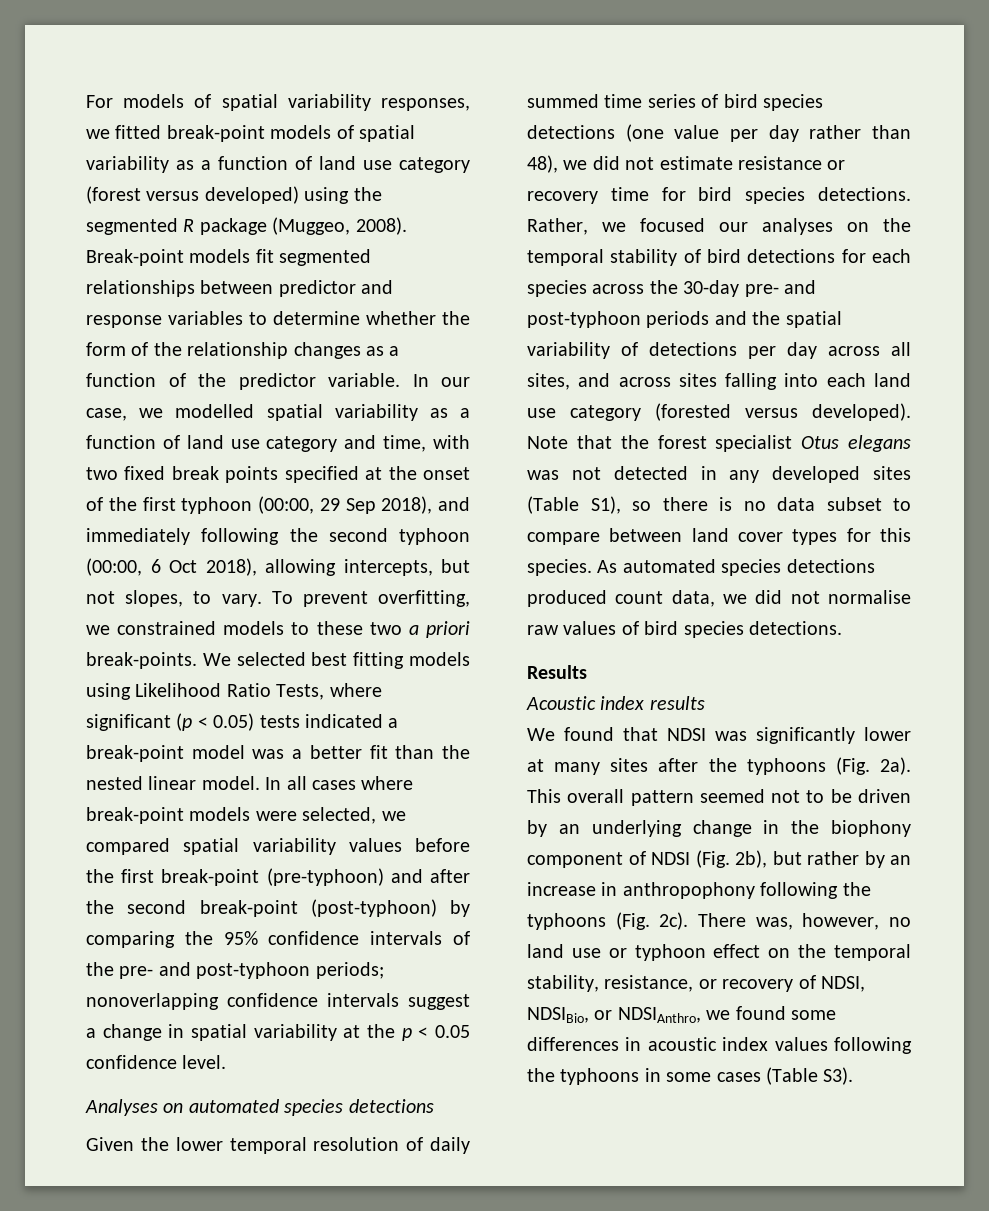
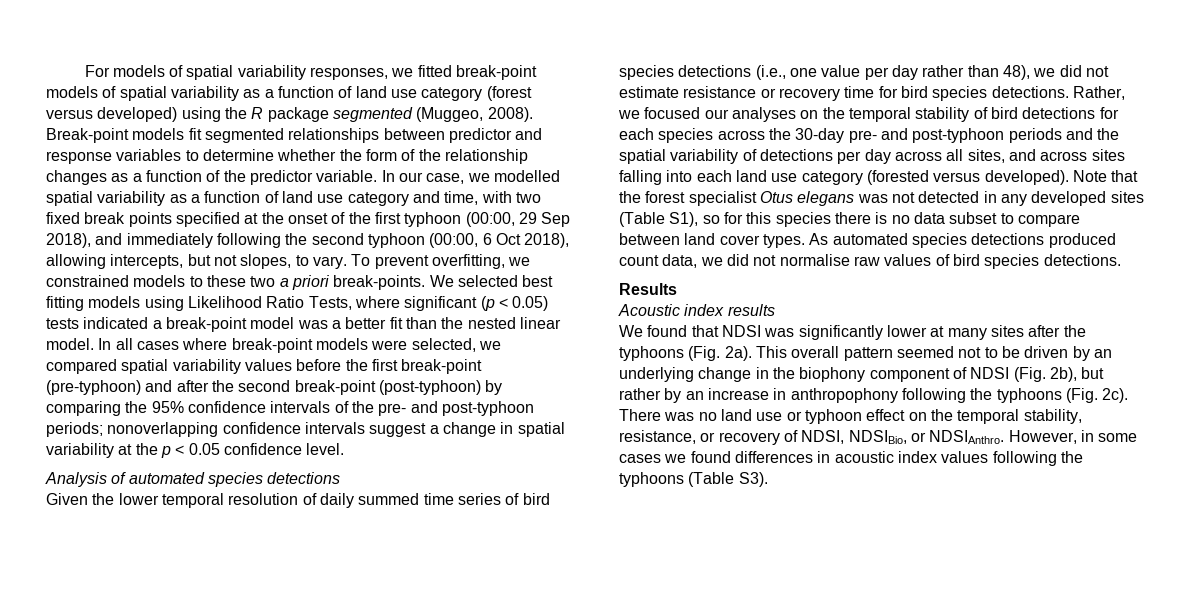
- For models of spatial variability responses, we fitted break-point models of spatial variability as a function of land use category (forest versus developed) using the segmented R package (Muggeo, 2008).
+ For models of spatial variability responses, we fitted break-point models of spatial variability as a function of land use category (forest versus developed) using the R package segmented (Muggeo, 2008).
- Analyses on automated species detections
+ Analysis of automated species detections
- Given the lower temporal resolution of daily summed time series of bird species detections (one value per day rather than 48), we did not estimate resistance or recovery time for bird species detections.
+ Given the lower temporal resolution of daily summed time series of bird species detections (i.e., one value per day rather than 48), we did not estimate resistance or recovery time for bird species detections.
- Note that the forest specialist Otus elegans was not detected in any developed sites (Table S1), so there is no data subset to compare between land cover types for this species.
+ Note that the forest specialist Otus elegans was not detected in any developed sites (Table S1), so for this species there is no data subset to compare between land cover types.
- There was, however, no land use or typhoon effect on the temporal stability, resistance, or recovery of NDSI, NDSIBio, or NDSIAnthro, we found some differences in acoustic index values following the typhoons in some cases (Table S3).
+ There was no land use or typhoon effect on the temporal stability, resistance, or recovery of NDSI, NDSIBio, or NDSIAnthro. However, in some cases we found differences in acoustic index values following the typhoons (Table S3).

